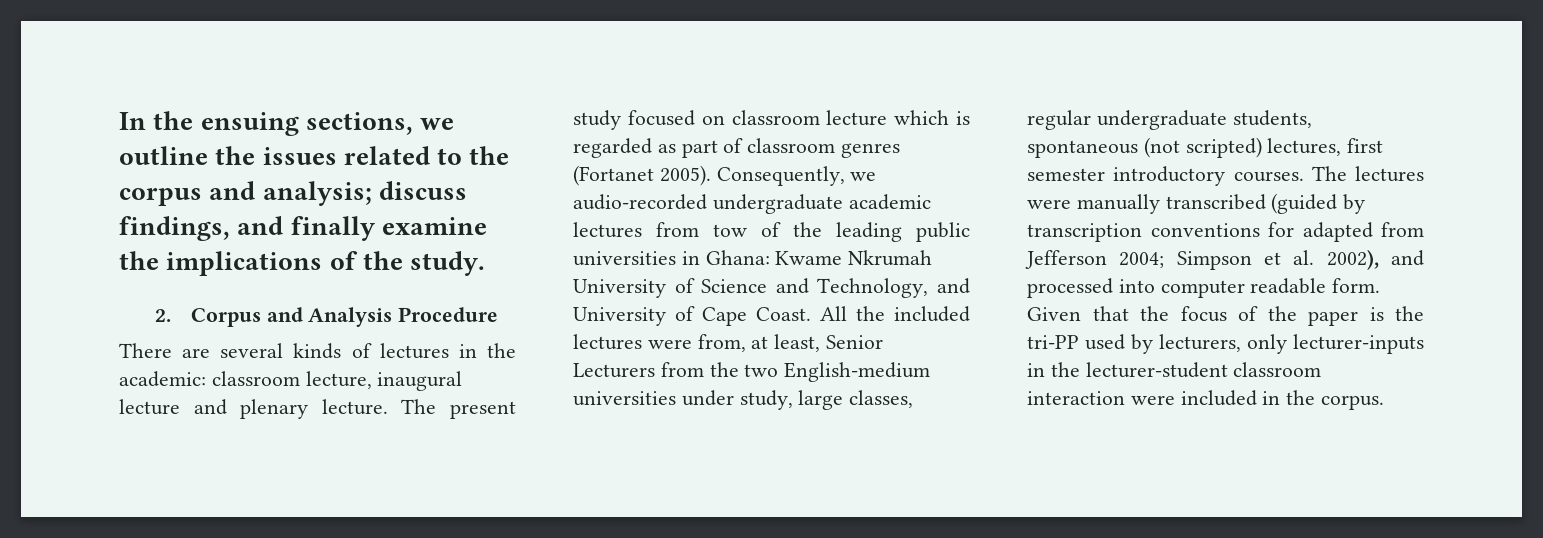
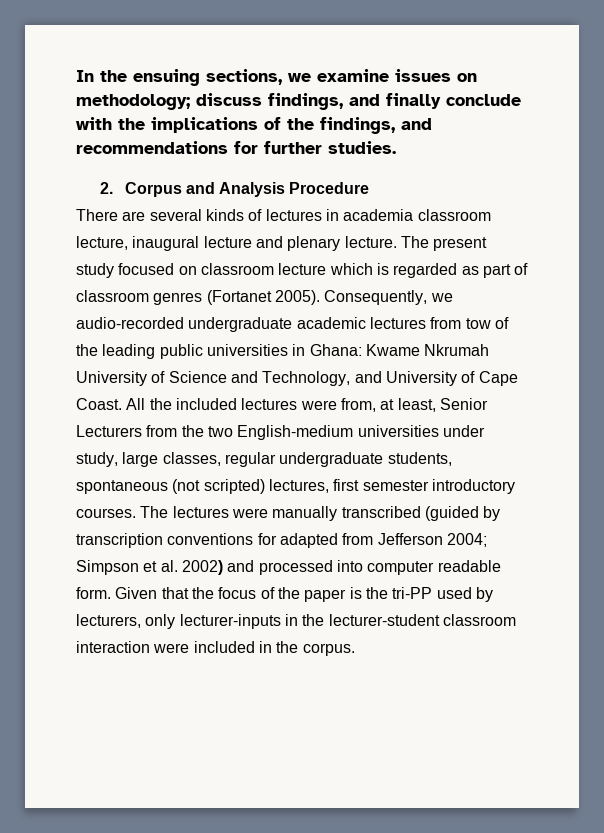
- In the ensuing sections, we outline the issues related to the corpus and analysis; discuss findings, and finally examine the implications of the study.
+ In the ensuing sections, we examine issues on methodology; discuss findings, and finally conclude with the implications of the findings, and recommendations for further studies.
- There are several kinds of lectures in the academic: classroom lecture, inaugural lecture and plenary lecture.
+ There are several kinds of lectures in academia classroom lecture, inaugural lecture and plenary lecture.
- The lectures were manually transcribed (guided by transcription conventions for adapted from Jefferson 2004; Simpson et al. 2002), and processed into computer readable form.
+ The lectures were manually transcribed (guided by transcription conventions for adapted from Jefferson 2004; Simpson et al. 2002) and processed into computer readable form.

